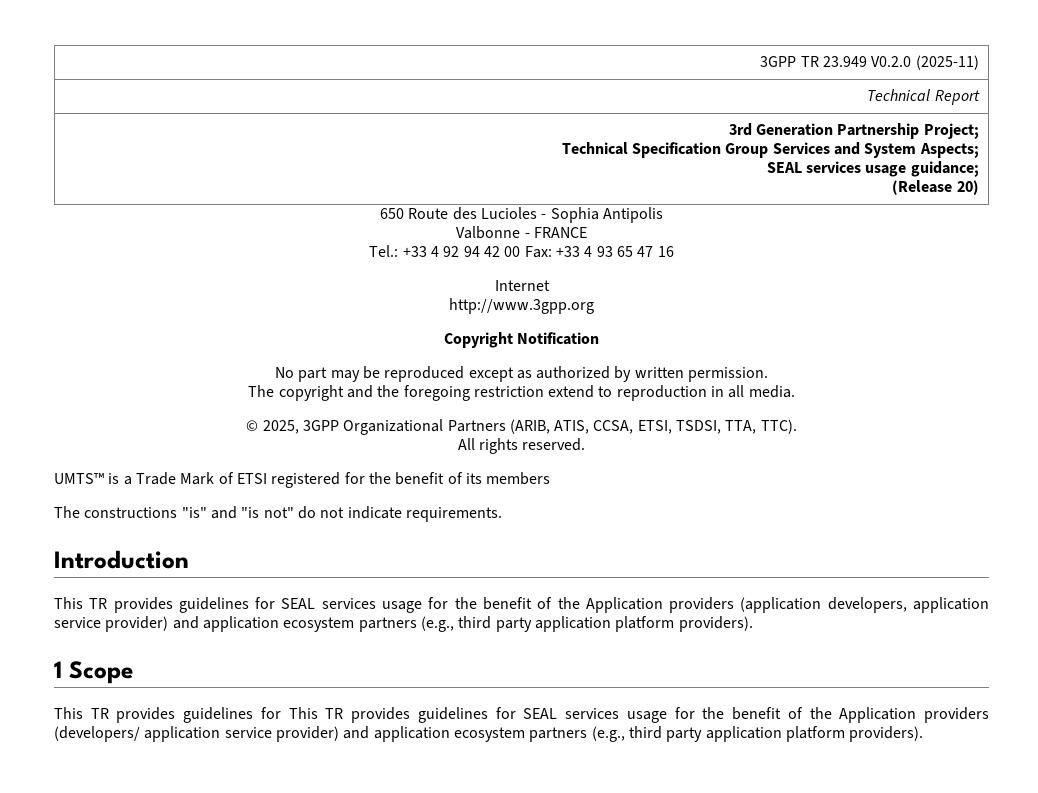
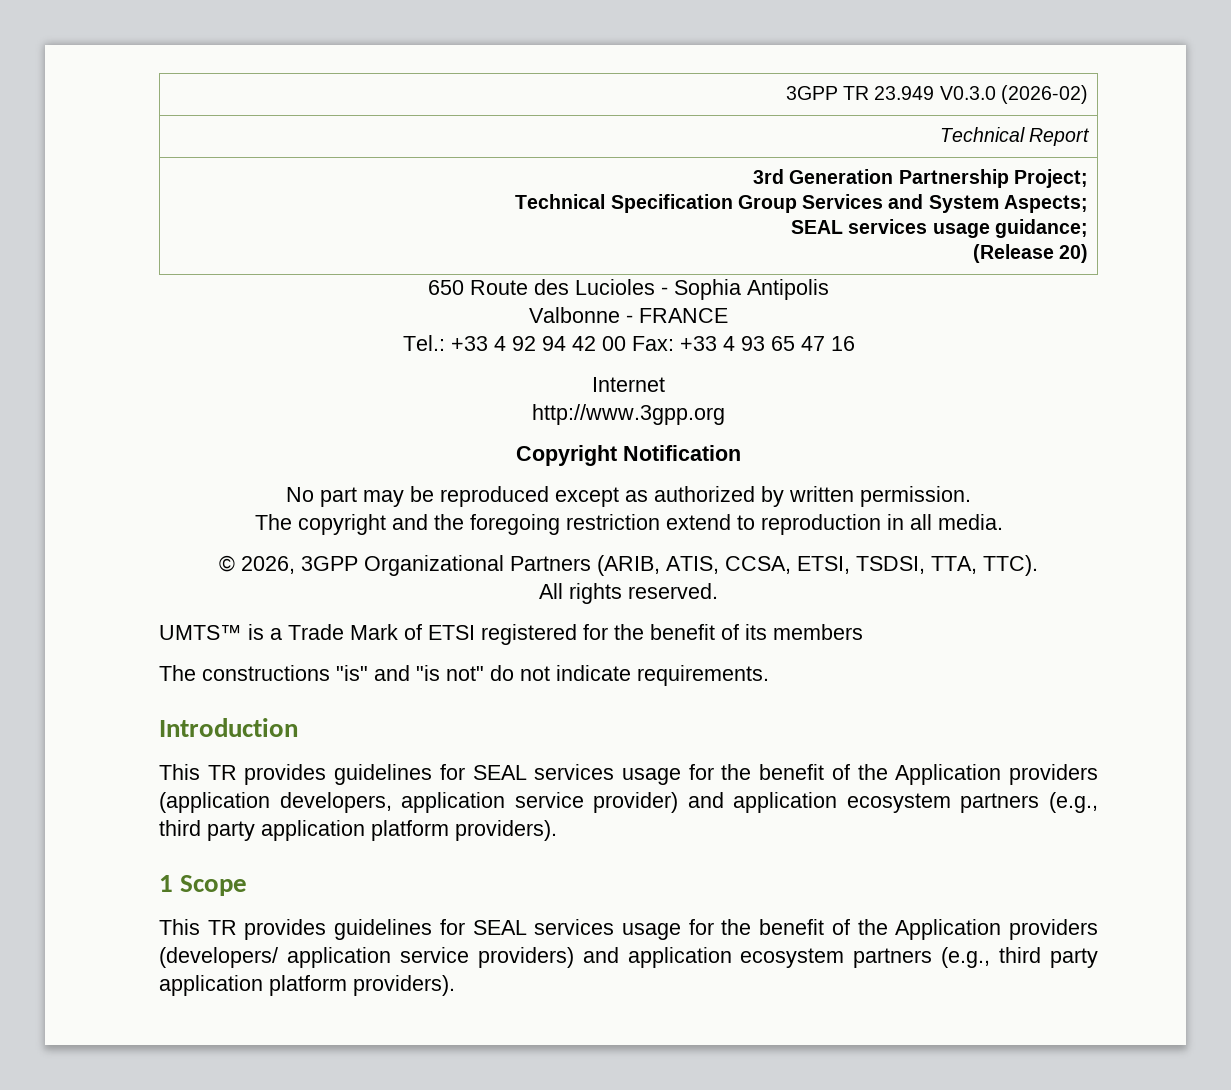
- 3GPP TR 23.949 V0.2.0 (2025-11)
+ 3GPP TR 23.949 V0.3.0 (2026-02)
- © 2025, 3GPP Organizational Partners (ARIB, ATIS, CCSA, ETSI, TSDSI, TTA, TTC).
+ © 2026, 3GPP Organizational Partners (ARIB, ATIS, CCSA, ETSI, TSDSI, TTA, TTC).
- This TR provides guidelines for This TR provides guidelines for SEAL services usage for the benefit of the Application providers (developers/ application service provider) and application ecosystem partners (e.g., third party application platform providers).
+ This TR provides guidelines for SEAL services usage for the benefit of the Application providers (developers/ application service providers) and application ecosystem partners (e.g., third party application platform providers).

